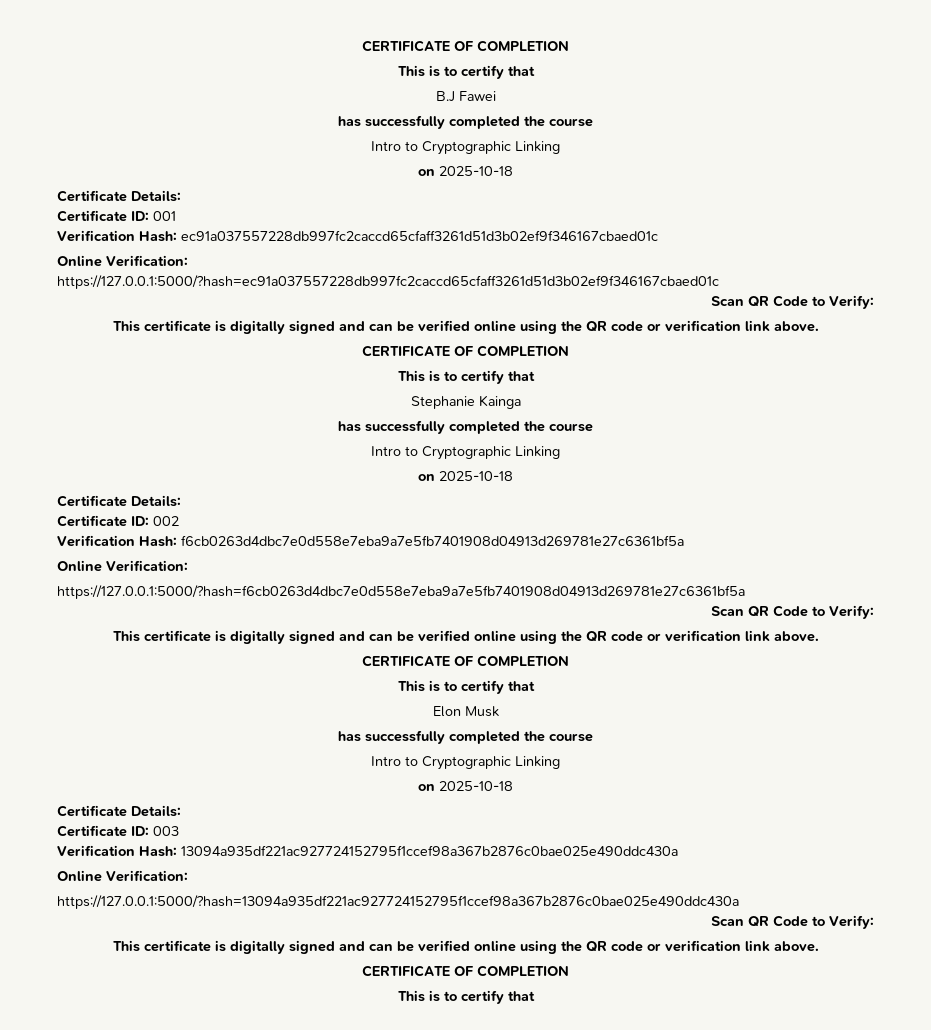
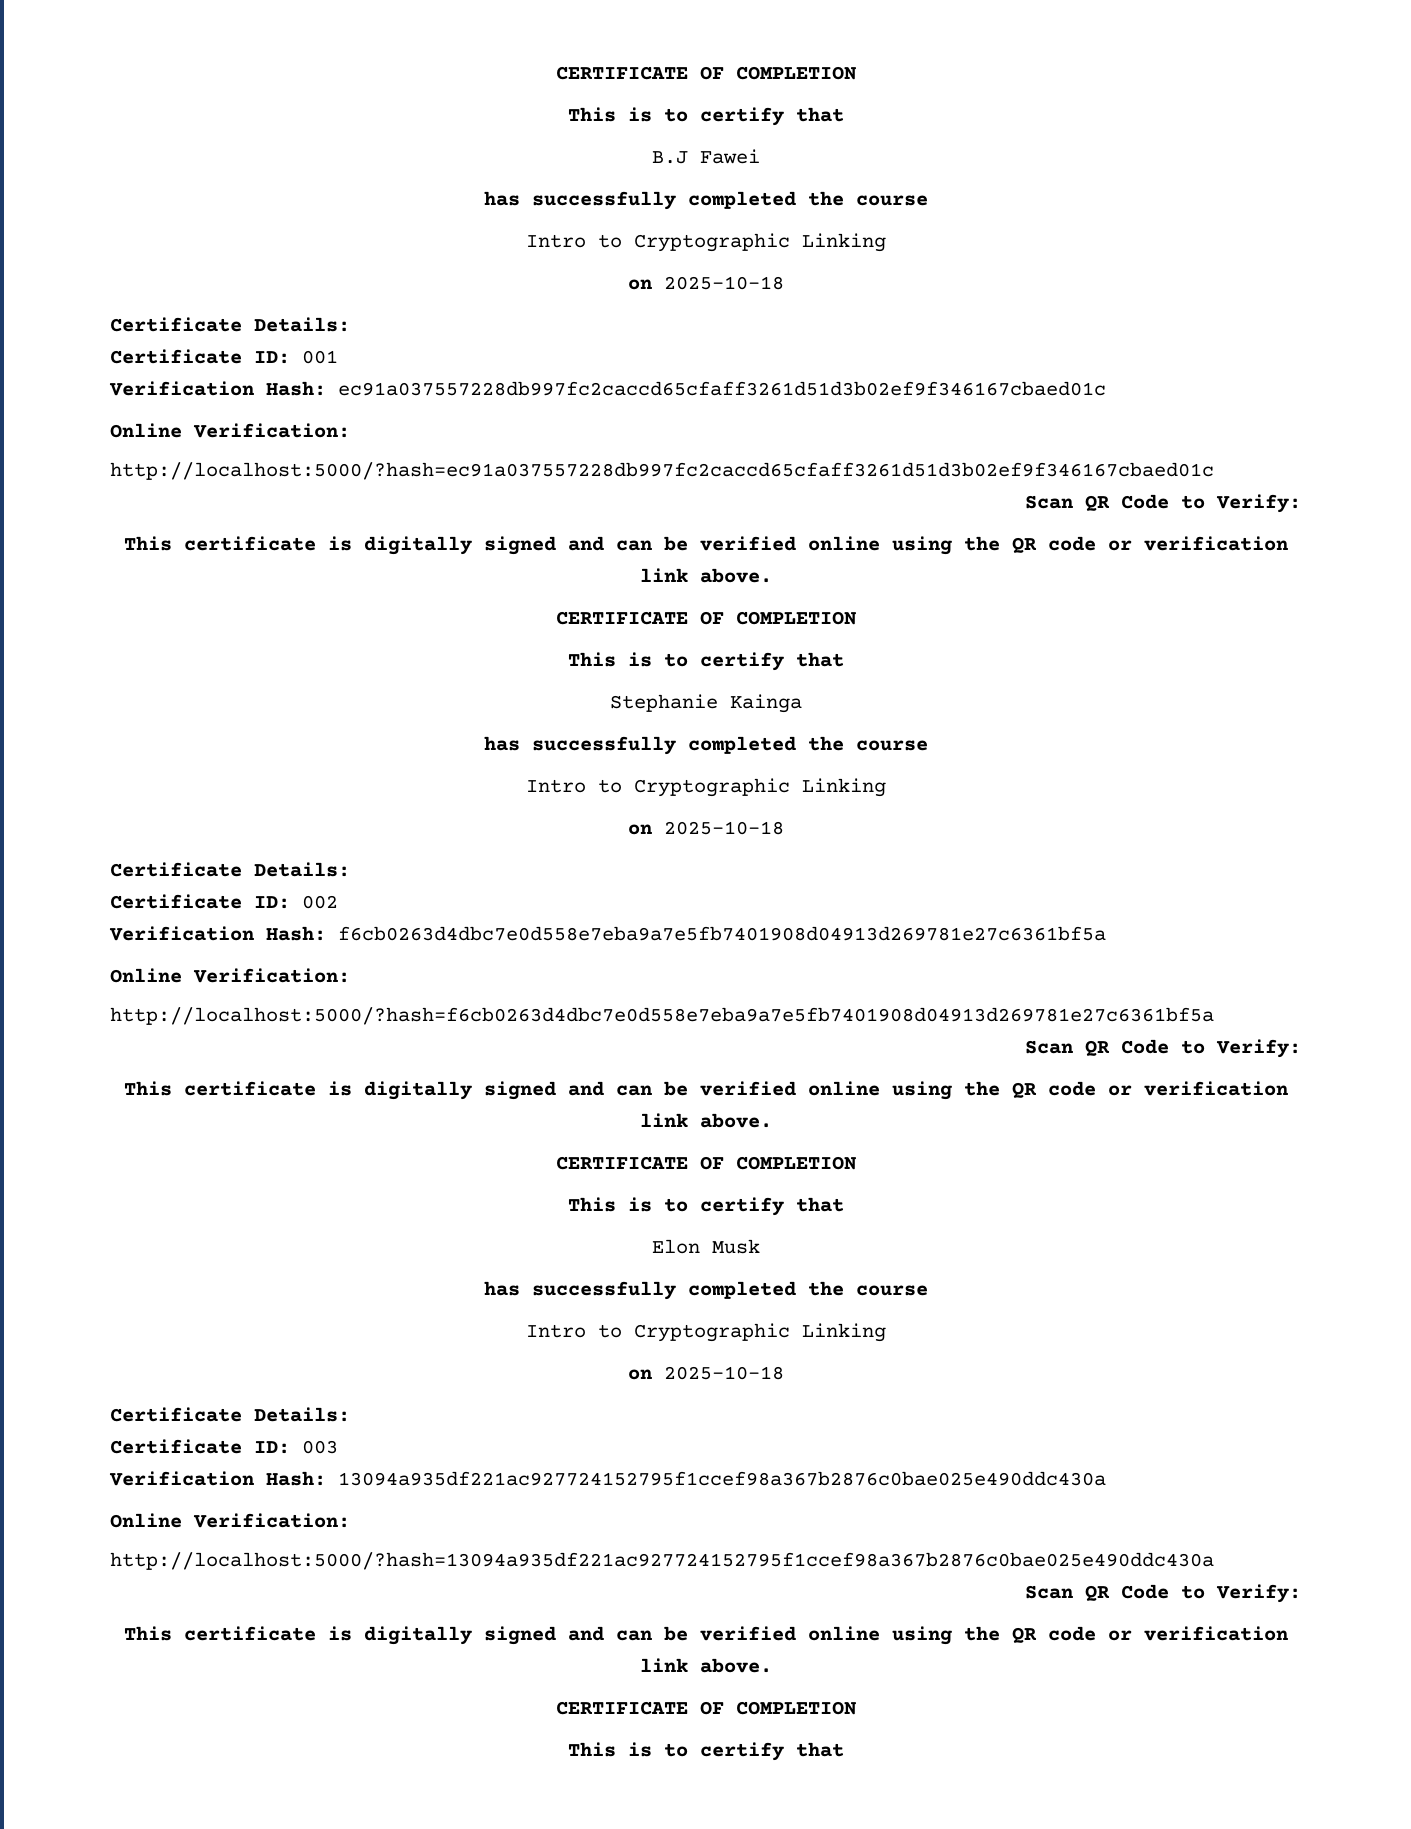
- https://127.0.0.1:5000/?hash=ec91a037557228db997fc2caccd65cfaff3261d51d3b02ef9f346167cbaed01c
+ http://localhost:5000/?hash=ec91a037557228db997fc2caccd65cfaff3261d51d3b02ef9f346167cbaed01c
- https://127.0.0.1:5000/?hash=f6cb0263d4dbc7e0d558e7eba9a7e5fb7401908d04913d269781e27c6361bf5a
+ http://localhost:5000/?hash=f6cb0263d4dbc7e0d558e7eba9a7e5fb7401908d04913d269781e27c6361bf5a
- https://127.0.0.1:5000/?hash=13094a935df221ac927724152795f1ccef98a367b2876c0bae025e490ddc430a
+ http://localhost:5000/?hash=13094a935df221ac927724152795f1ccef98a367b2876c0bae025e490ddc430a

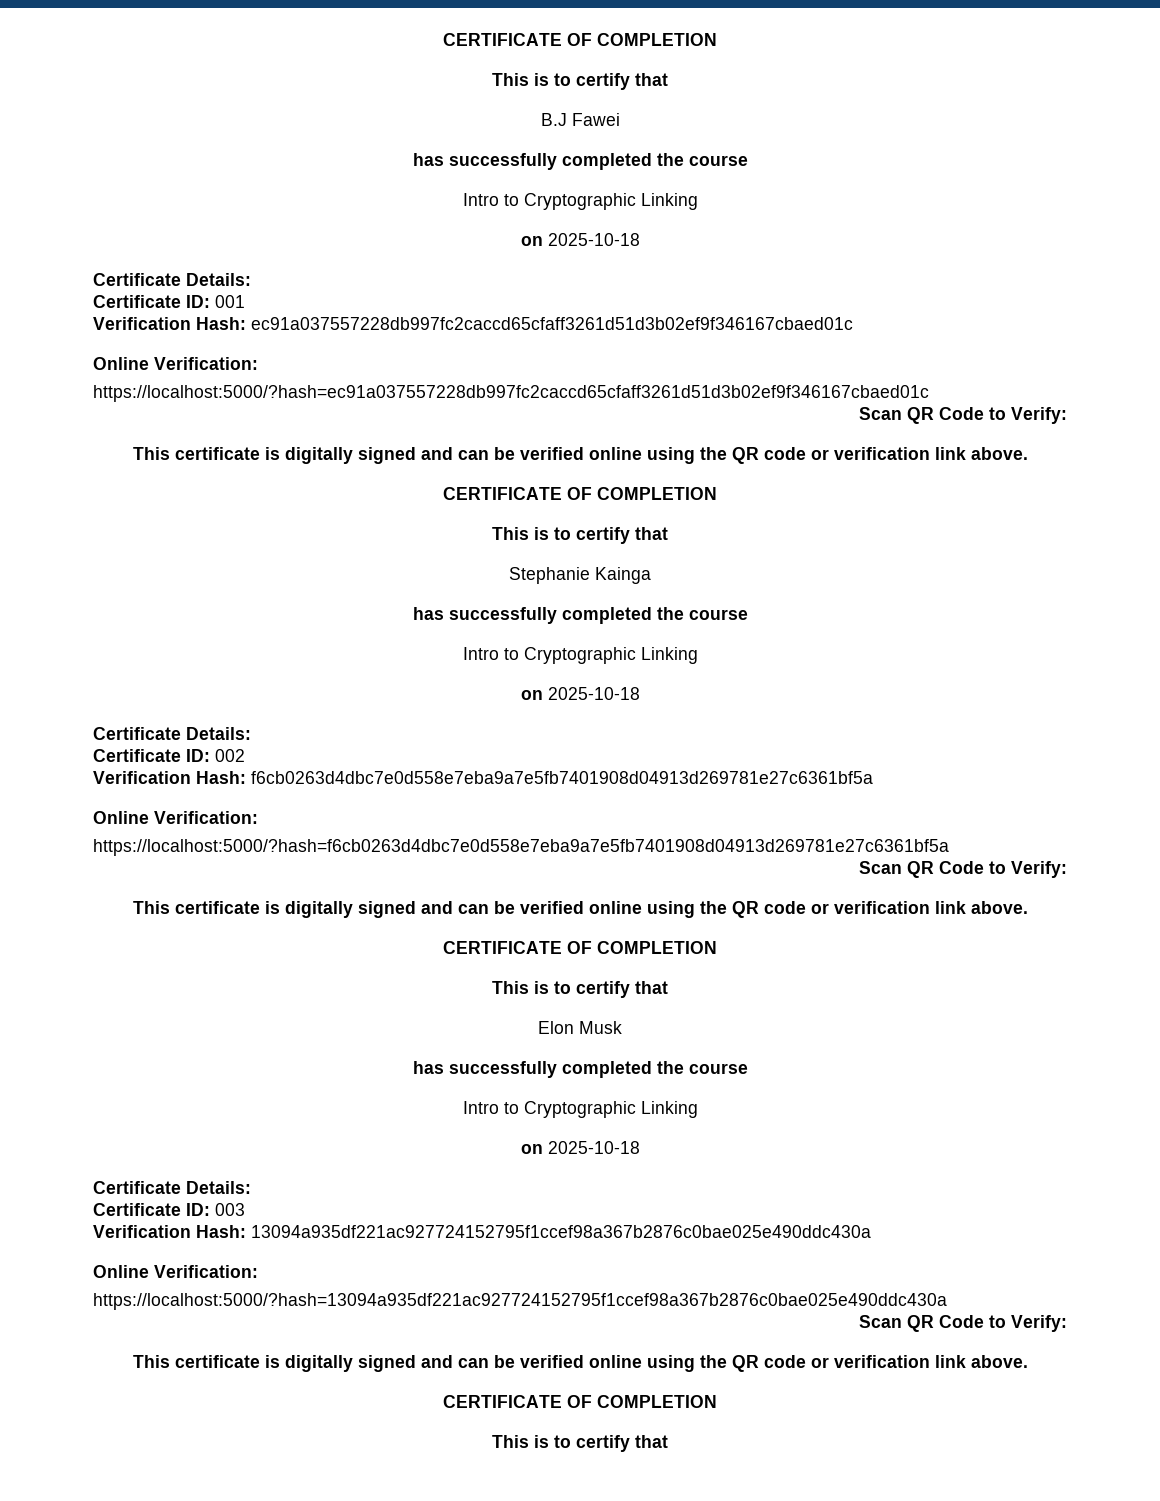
- http://localhost:5000/?hash=ec91a037557228db997fc2caccd65cfaff3261d51d3b02ef9f346167cbaed01c
+ https://localhost:5000/?hash=ec91a037557228db997fc2caccd65cfaff3261d51d3b02ef9f346167cbaed01c
- http://localhost:5000/?hash=f6cb0263d4dbc7e0d558e7eba9a7e5fb7401908d04913d269781e27c6361bf5a
+ https://localhost:5000/?hash=f6cb0263d4dbc7e0d558e7eba9a7e5fb7401908d04913d269781e27c6361bf5a
- http://localhost:5000/?hash=13094a935df221ac927724152795f1ccef98a367b2876c0bae025e490ddc430a
+ https://localhost:5000/?hash=13094a935df221ac927724152795f1ccef98a367b2876c0bae025e490ddc430a

